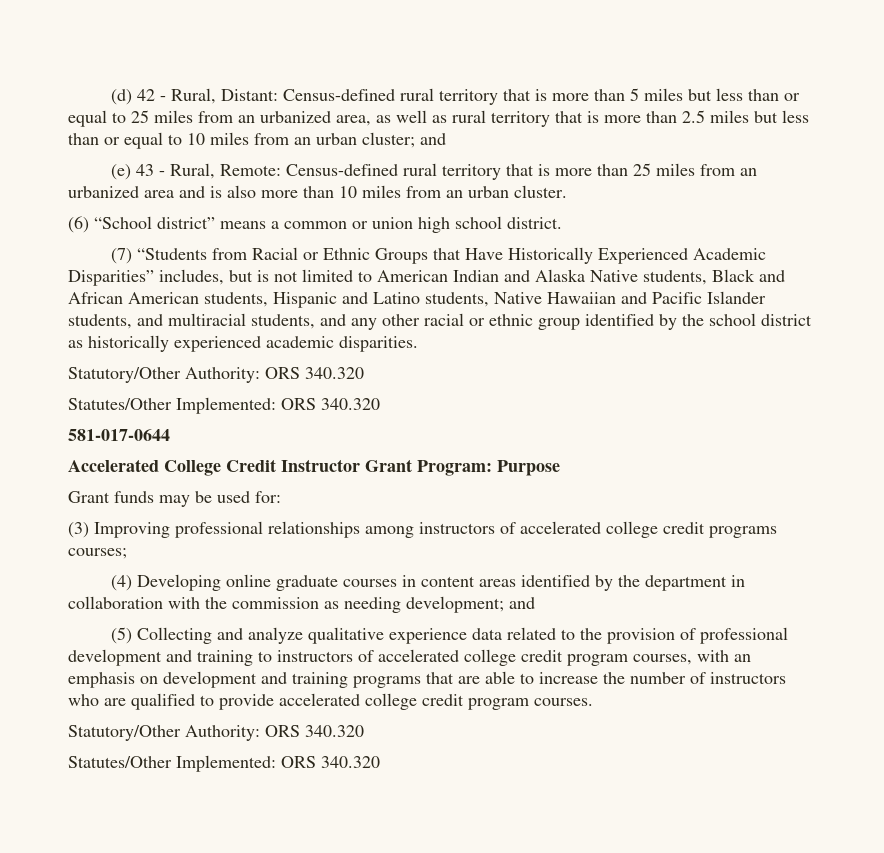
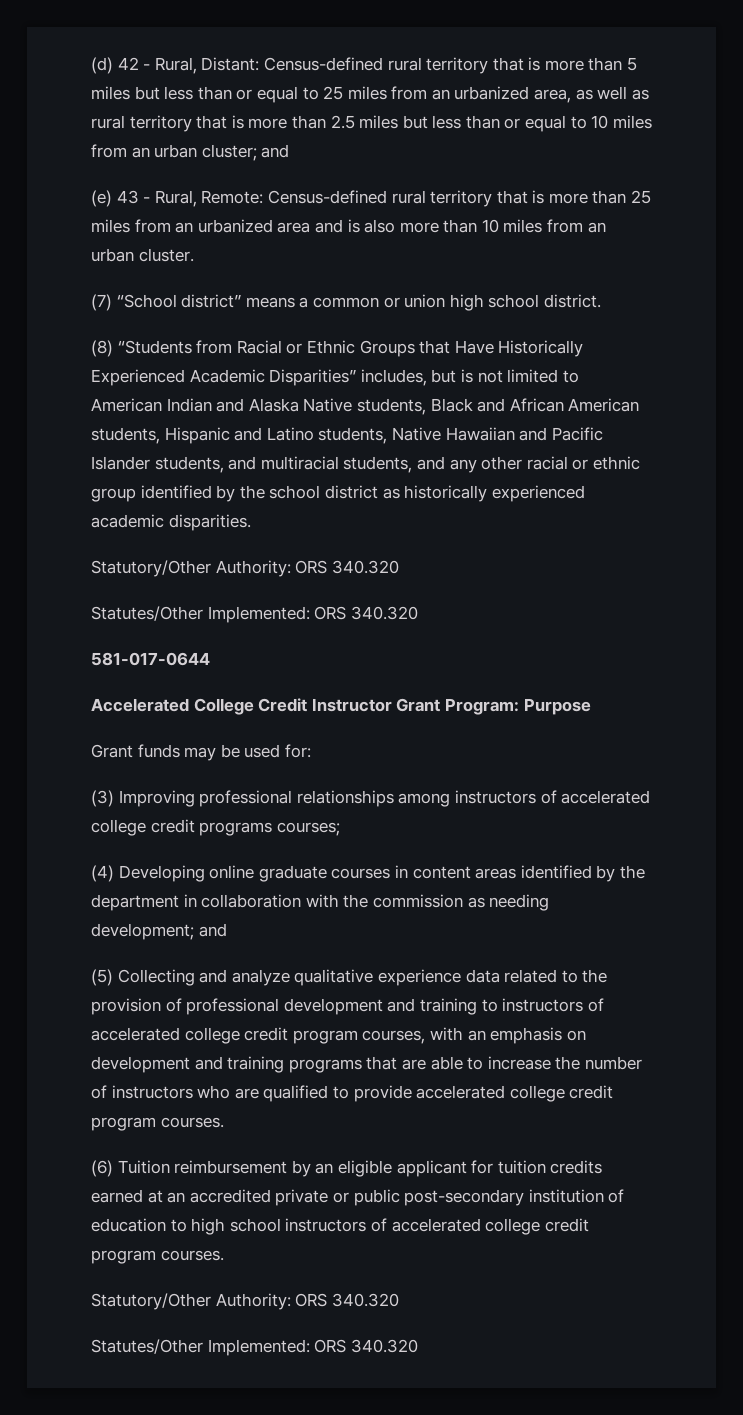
- (6) “School district” means a common or union high school district.
+ (7) “School district” means a common or union high school district.
- (7) “Students from Racial or Ethnic Groups that Have Historically Experienced Academic Disparities” includes, but is not limited to American Indian and Alaska Native students, Black and African American students, Hispanic and Latino students, Native Hawaiian and Pacific Islander students, and multiracial students, and any other racial or ethnic group identified by the school district as historically experienced academic disparities.
+ (8) “Students from Racial or Ethnic Groups that Have Historically Experienced Academic Disparities” includes, but is not limited to American Indian and Alaska Native students, Black and African American students, Hispanic and Latino students, Native Hawaiian and Pacific Islander students, and multiracial students, and any other racial or ethnic group identified by the school district as historically experienced academic disparities.
+ (6) Tuition reimbursement by an eligible applicant for tuition credits earned at an accredited private or public post-secondary institution of education to high school instructors of accelerated college credit program courses.

